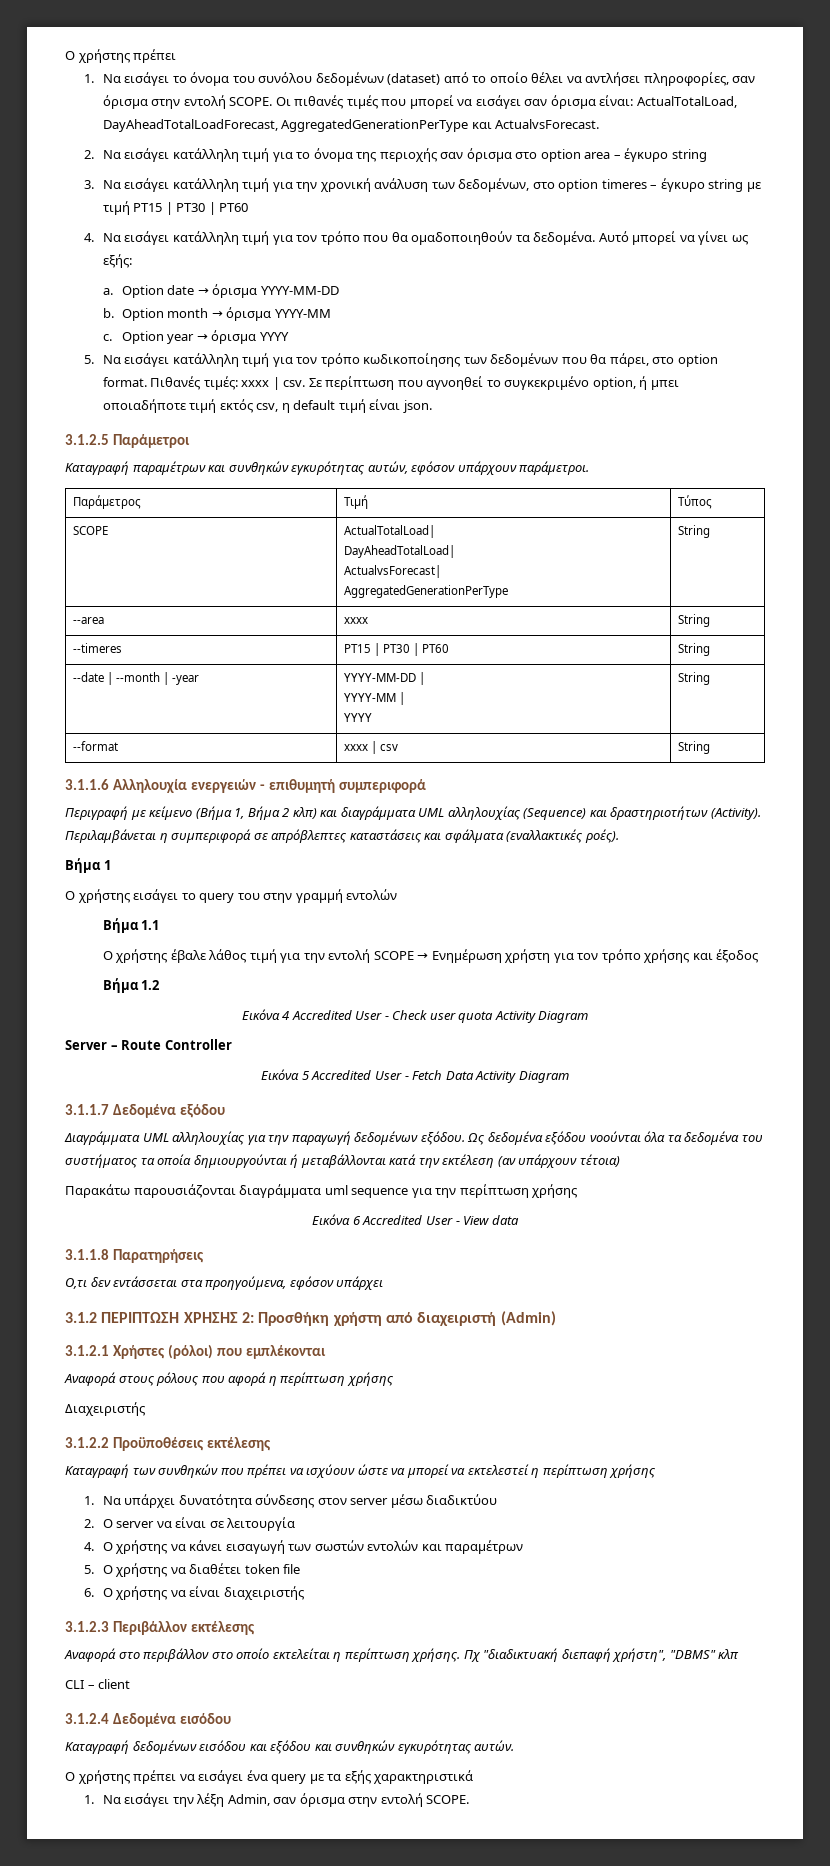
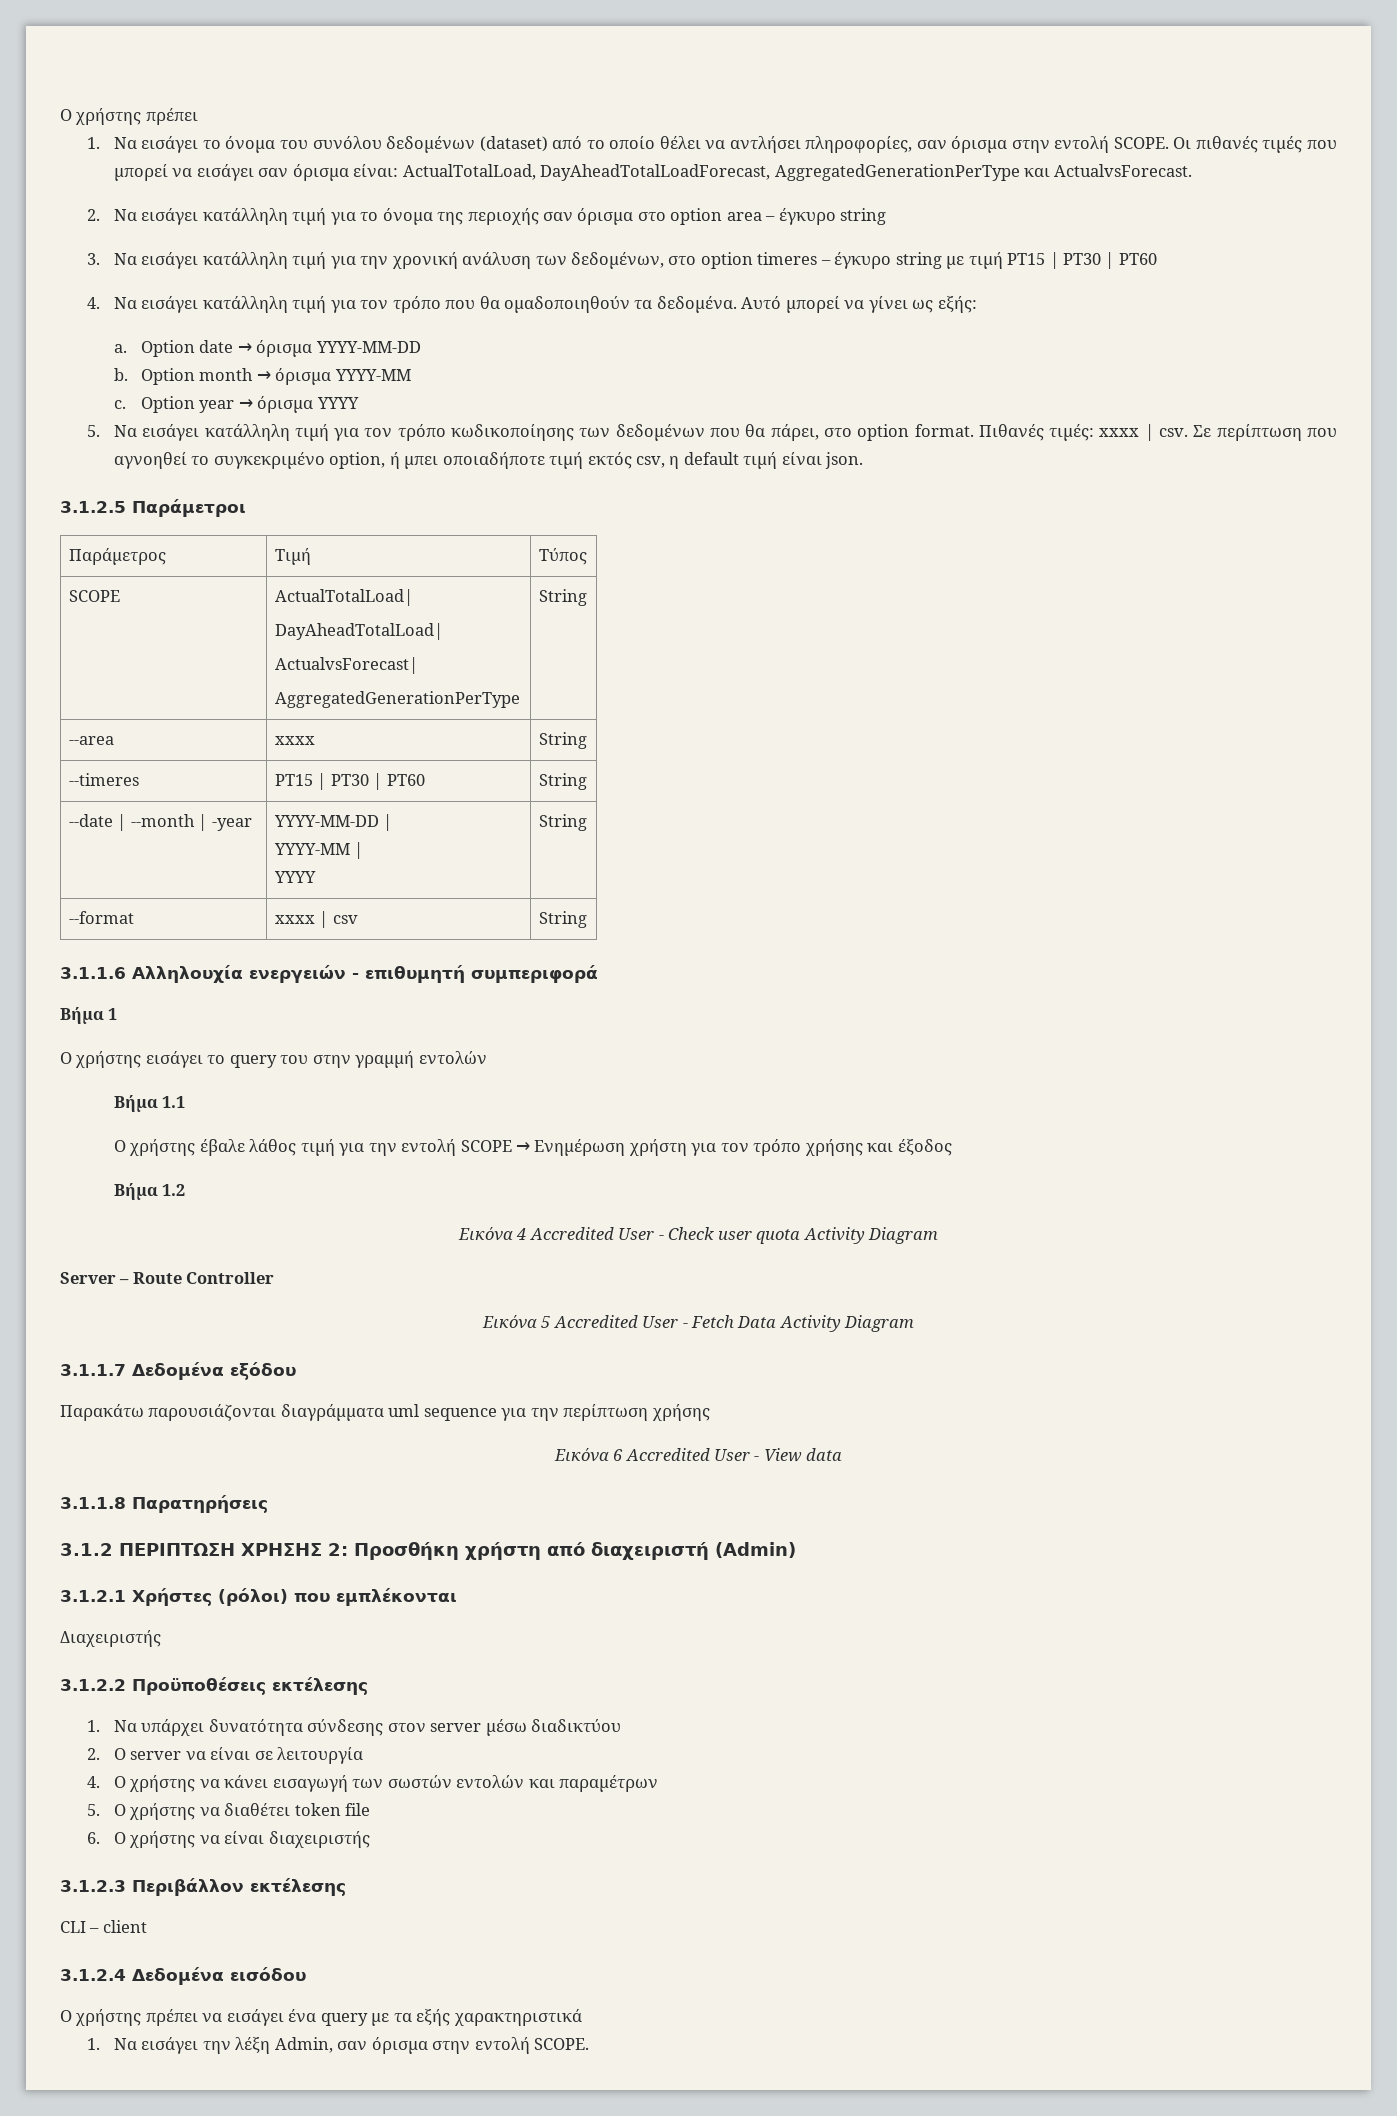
- Καταγραφή παραμέτρων και συνθηκών εγκυρότητας αυτών, εφόσον υπάρχουν παράμετροι.
- Περιγραφή με κείμενο (Βήμα 1, Βήμα 2 κλπ) και διαγράμματα UML αλληλουχίας (Sequence) και δραστηριοτήτων (Activity). Περιλαμβάνεται η συμπεριφορά σε απρόβλεπτες καταστάσεις και σφάλματα (εναλλακτικές ροές).
- Διαγράμματα UML αλληλουχίας για την παραγωγή δεδομένων εξόδου. Ως δεδομένα εξόδου νοούνται όλα τα δεδομένα του συστήματος τα οποία δημιουργούνται ή μεταβάλλονται κατά την εκτέλεση (αν υπάρχουν τέτοια)
- Ο,τι δεν εντάσσεται στα προηγούμενα, εφόσον υπάρχει
- Αναφορά στους ρόλους που αφορά η περίπτωση χρήσης
  Διαχειριστής
  3.1.2.2 Προϋποθέσεις εκτέλεσης
- Καταγραφή των συνθηκών που πρέπει να ισχύουν ώστε να μπορεί να εκτελεστεί η περίπτωση χρήσης
- Αναφορά στο περιβάλλον στο οποίο εκτελείται η περίπτωση χρήσης. Πχ "διαδικτυακή διεπαφή χρήστη", "DBMS" κλπ
- Καταγραφή δεδομένων εισόδου και εξόδου και συνθηκών εγκυρότητας αυτών.

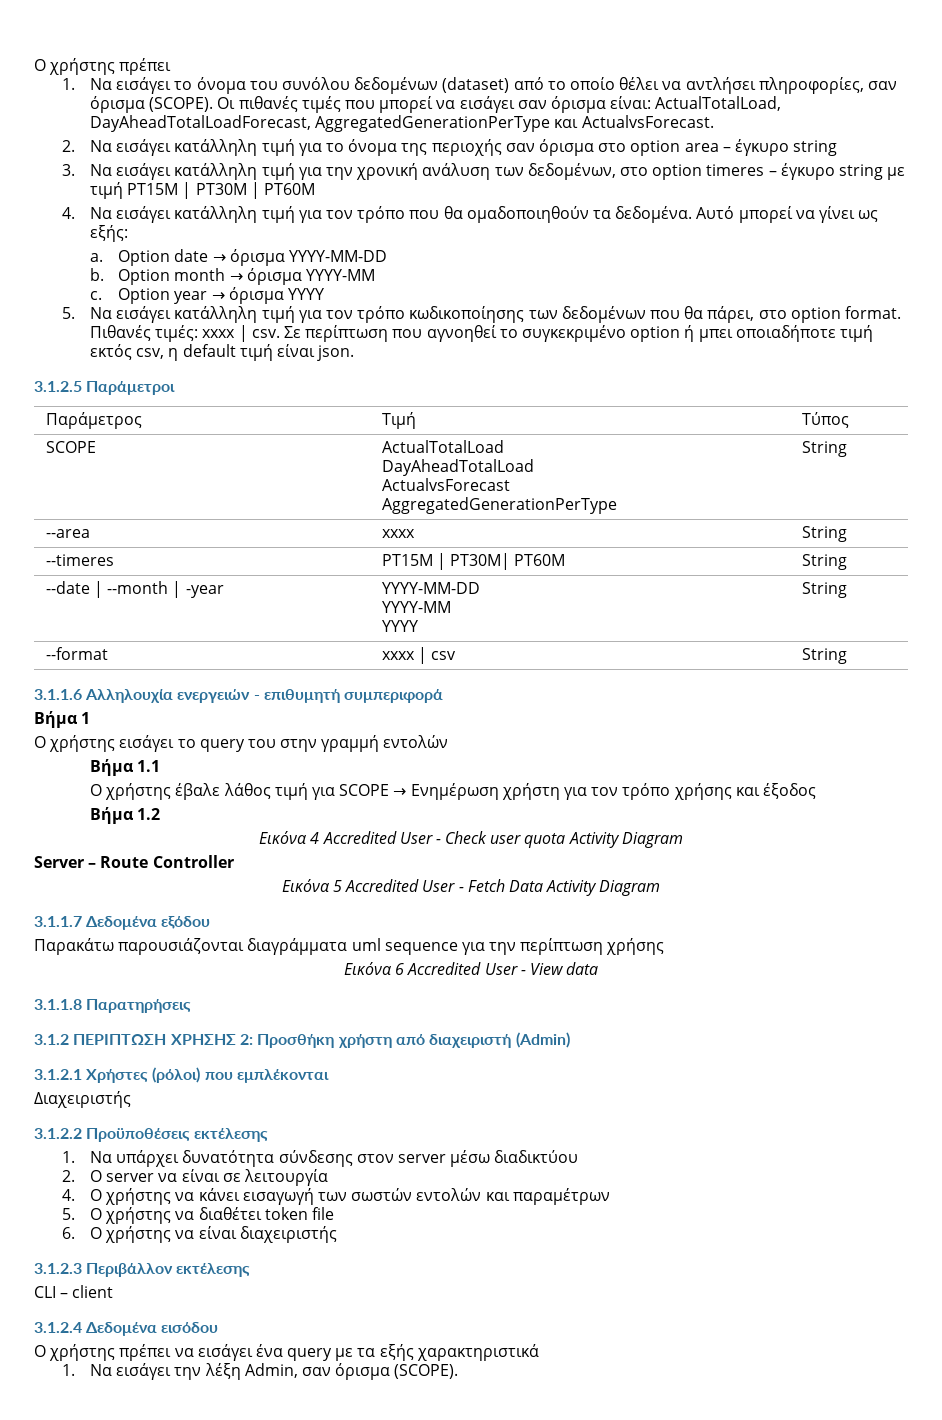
- 1. Να εισάγει το όνομα του συνόλου δεδομένων (dataset) από το οποίο θέλει να αντλήσει πληροφορίες, σαν όρισμα στην εντολή SCOPE.
+ 1. Να εισάγει το όνομα του συνόλου δεδομένων (dataset) από το οποίο θέλει να αντλήσει πληροφορίες, σαν όρισμα (SCOPE).
- 3. Να εισάγει κατάλληλη τιμή για την χρονική ανάλυση των δεδομένων, στο option timeres – έγκυρο string με τιμή PT15 | PT30 | PT60
+ 3. Να εισάγει κατάλληλη τιμή για την χρονική ανάλυση των δεδομένων, στο option timeres – έγκυρο string με τιμή PT15M | PT30M | PT60M
- Σε περίπτωση που αγνοηθεί το συγκεκριμένο option, ή μπει οποιαδήποτε τιμή εκτός csv, η default τιμή είναι json.
+ Σε περίπτωση που αγνοηθεί το συγκεκριμένο option ή μπει οποιαδήποτε τιμή εκτός csv, η default τιμή είναι json.
- SCOPE | ActualTotalLoad|
- DayAheadTotalLoad|
- ActualvsForecast|
+ SCOPE | ActualTotalLoad
+ DayAheadTotalLoad
+ ActualvsForecast
- --timeres | PT15 | PT30 | PT60 | String
+ --timeres | PT15M | PT30M| PT60M | String
- --date | --month | -year | YYYY-MM-DD |
- YYYY-MM |
+ --date | --month | -year | YYYY-MM-DD
+ YYYY-MM
- Ο χρήστης έβαλε λάθος τιμή για την εντολή SCOPE → Ενημέρωση χρήστη για τον τρόπο χρήσης και έξοδος
+ Ο χρήστης έβαλε λάθος τιμή για SCOPE → Ενημέρωση χρήστη για τον τρόπο χρήσης και έξοδος
- 1. Να εισάγει την λέξη Admin, σαν όρισμα στην εντολή SCOPE.
+ 1. Να εισάγει την λέξη Admin, σαν όρισμα (SCOPE).

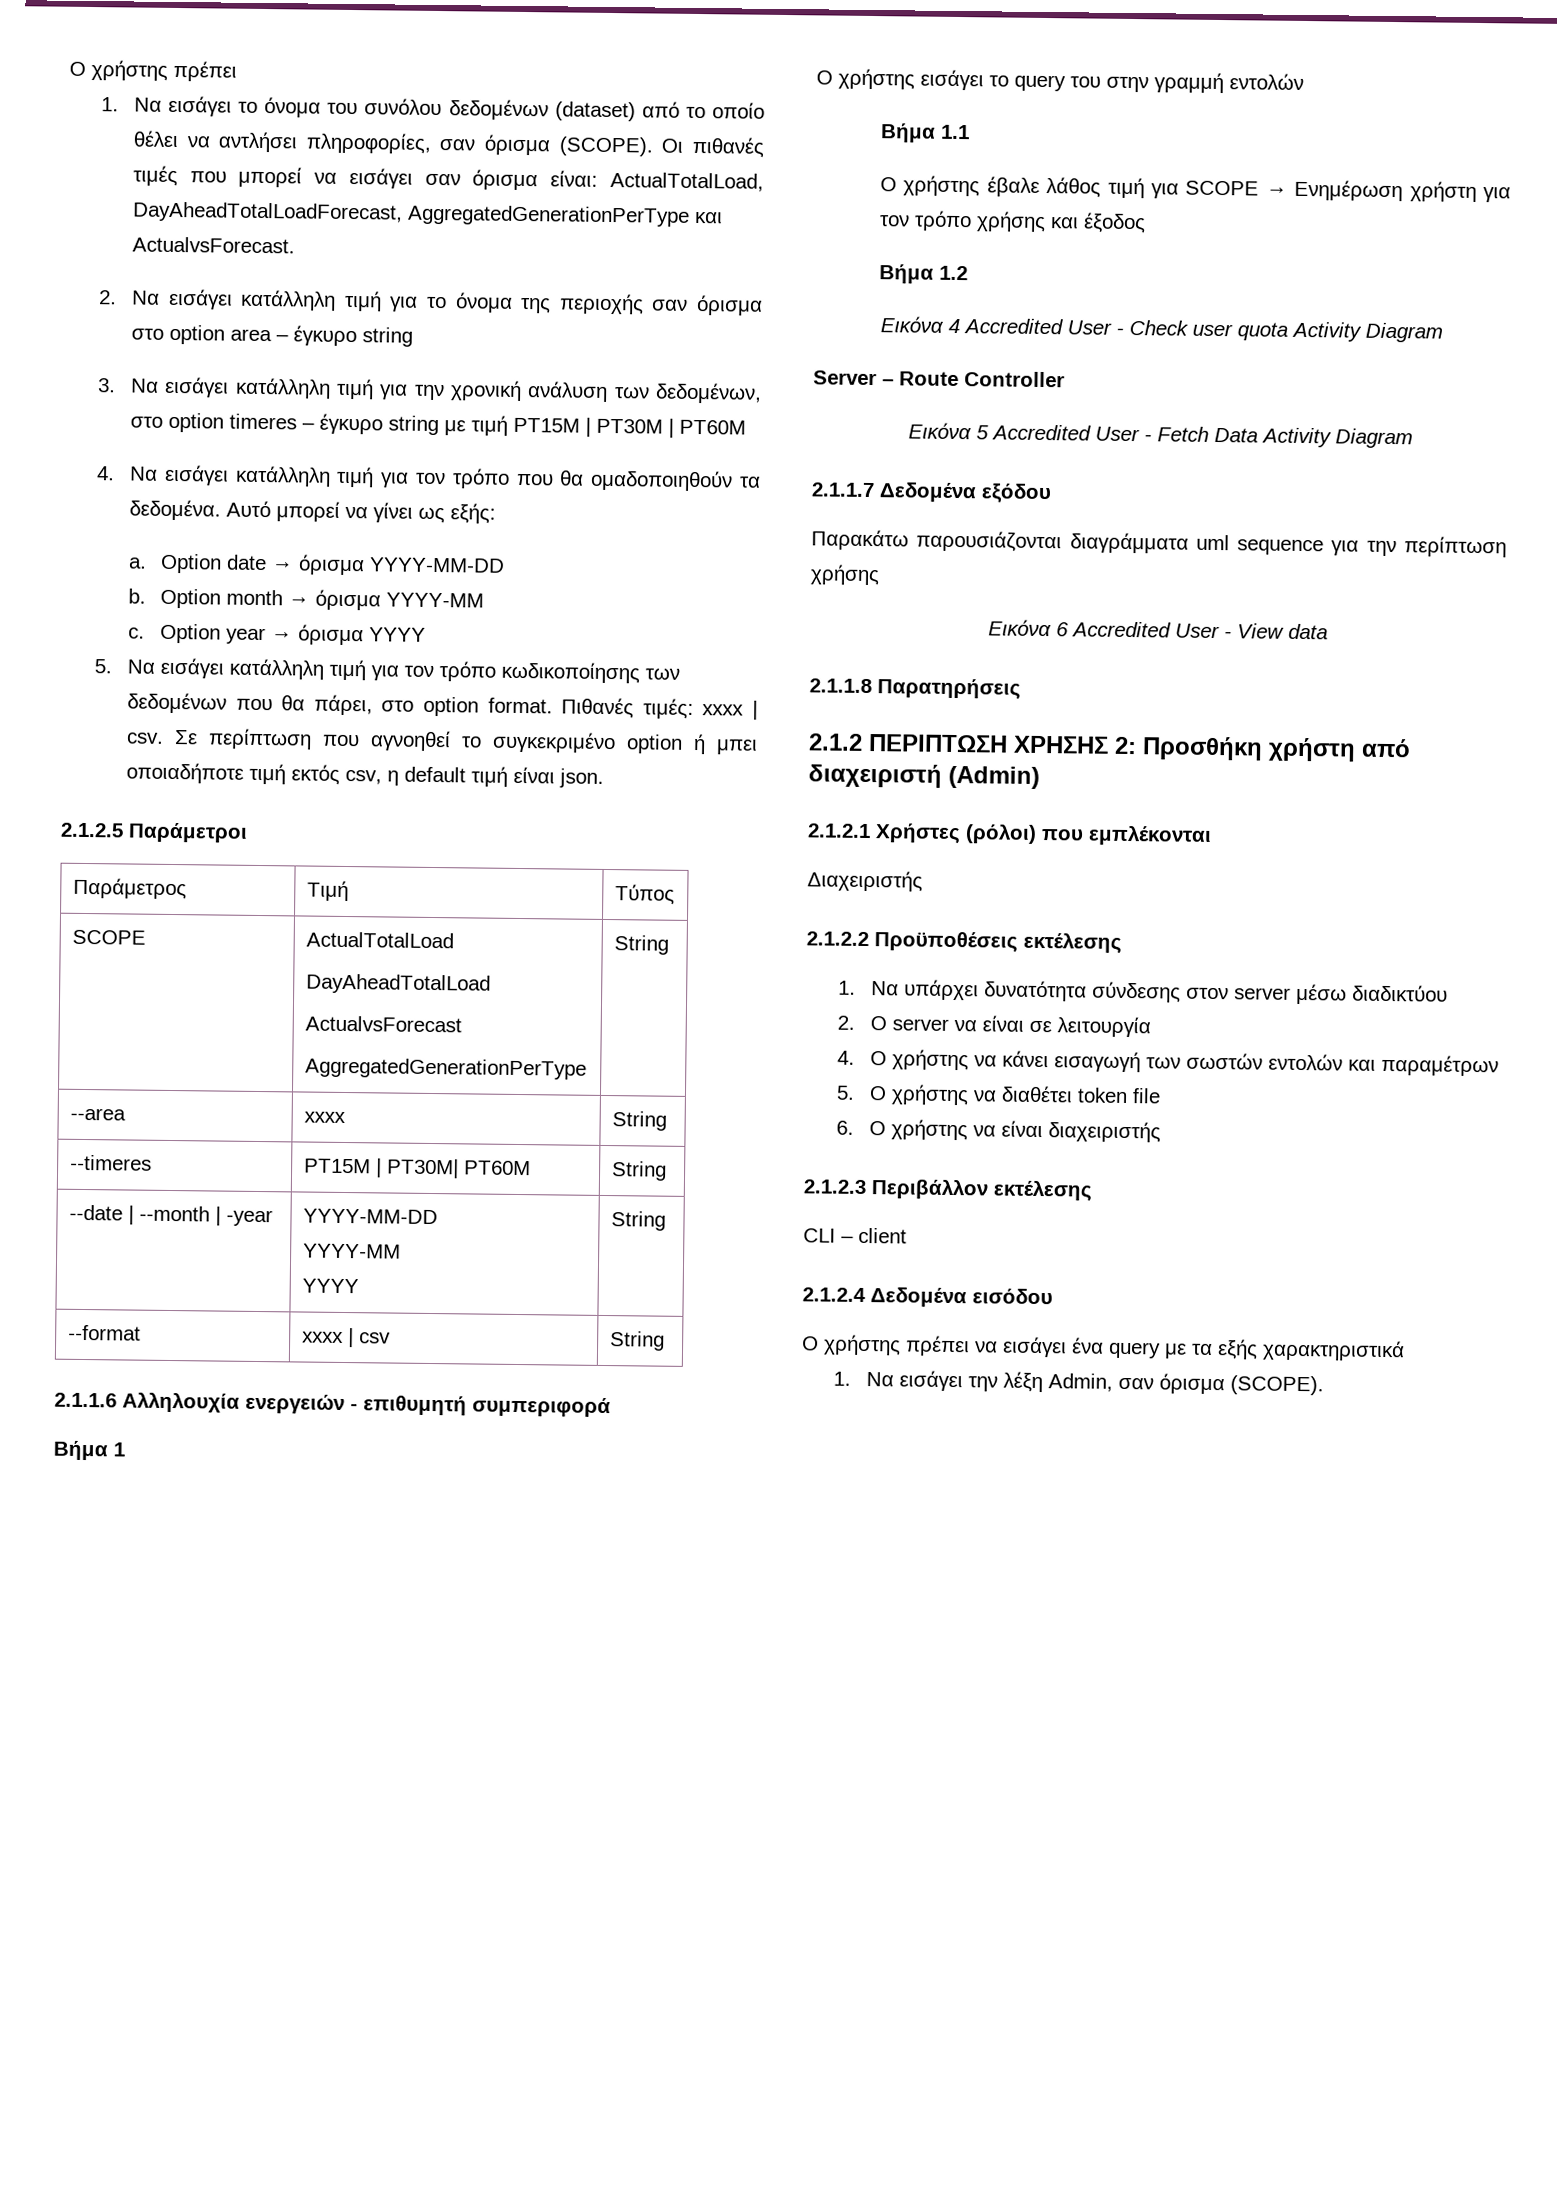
- 3.1.2.5 Παράμετροι
+ 2.1.2.5 Παράμετροι
- 3.1.1.6 Αλληλουχία ενεργειών - επιθυμητή συμπεριφορά
+ 2.1.1.6 Αλληλουχία ενεργειών - επιθυμητή συμπεριφορά
- 3.1.1.7 Δεδομένα εξόδου
+ 2.1.1.7 Δεδομένα εξόδου
- 3.1.1.8 Παρατηρήσεις
+ 2.1.1.8 Παρατηρήσεις
- 3.1.2 ΠΕΡΙΠΤΩΣΗ ΧΡΗΣΗΣ 2: Προσθήκη χρήστη από διαχειριστή (Admin)
+ 2.1.2 ΠΕΡΙΠΤΩΣΗ ΧΡΗΣΗΣ 2: Προσθήκη χρήστη από διαχειριστή (Admin)
- 3.1.2.1 Χρήστες (ρόλοι) που εμπλέκονται
+ 2.1.2.1 Χρήστες (ρόλοι) που εμπλέκονται
- 3.1.2.2 Προϋποθέσεις εκτέλεσης
+ 2.1.2.2 Προϋποθέσεις εκτέλεσης
- 3.1.2.3 Περιβάλλον εκτέλεσης
+ 2.1.2.3 Περιβάλλον εκτέλεσης
- 3.1.2.4 Δεδομένα εισόδου
+ 2.1.2.4 Δεδομένα εισόδου

